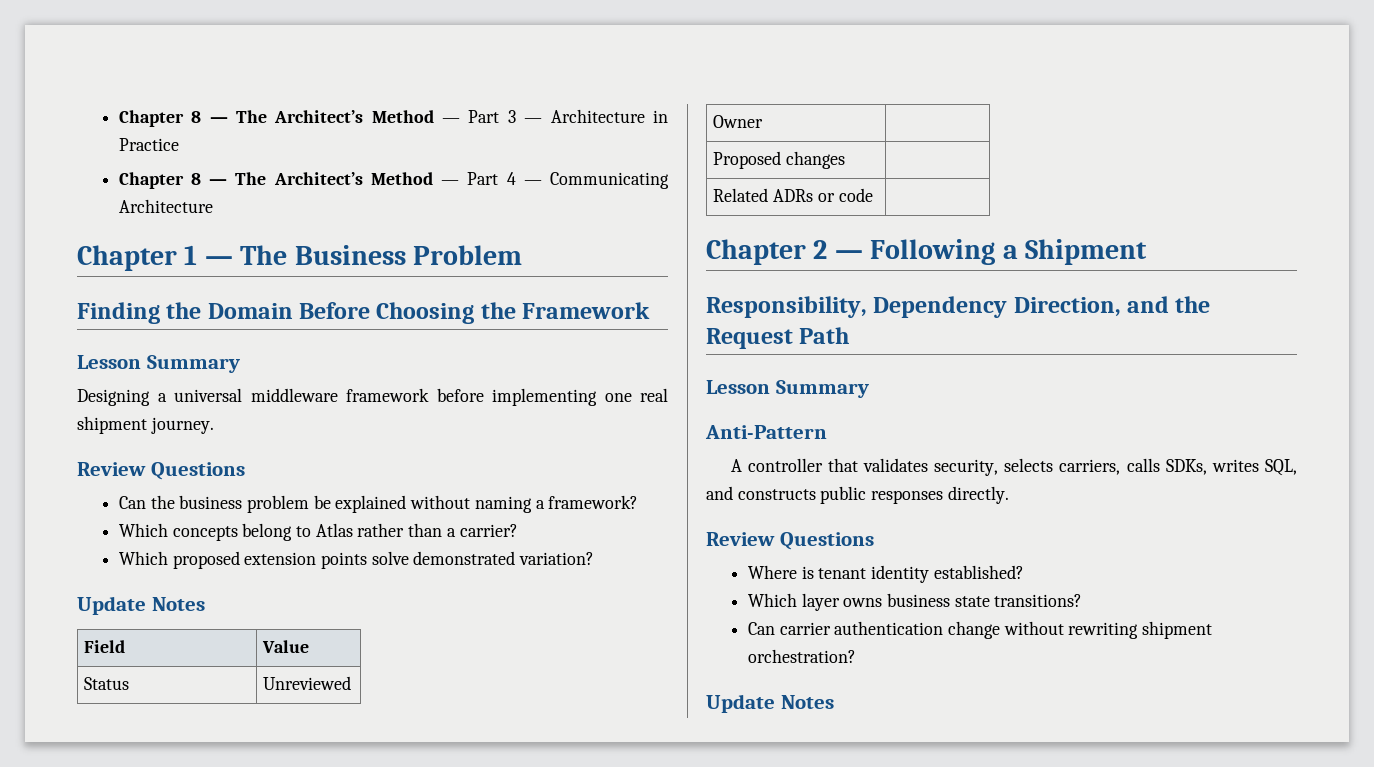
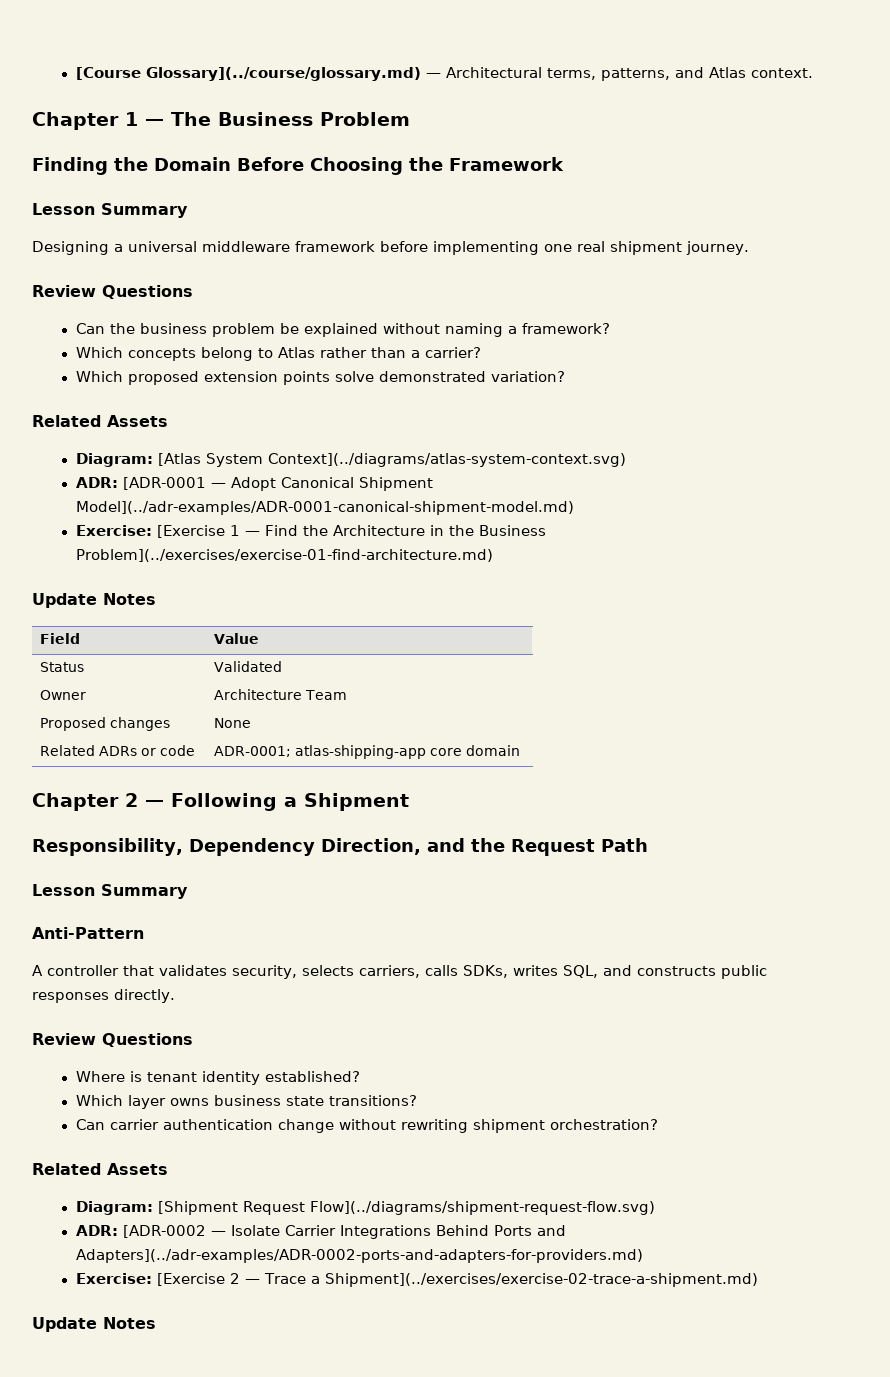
- Chapter 8 — The Architect’s Method — Part 3 — Architecture in Practice
- Chapter 8 — The Architect’s Method — Part 4 — Communicating Architecture
+ [Course Glossary](../course/glossary.md) — Architectural terms, patterns, and Atlas context.
  Which proposed extension points solve demonstrated variation?
+ Related Assets
+ Diagram: [Atlas System Context](../diagrams/atlas-system-context.svg)
+ ADR: [ADR-0001 — Adopt Canonical Shipment Model](../adr-examples/ADR-0001-canonical-shipment-model.md)
+ Exercise: [Exercise 1 — Find the Architecture in the Business Problem](../exercises/exercise-01-find-architecture.md)
- Status | Unreviewed
+ Status | Validated
- Owner |
+ Owner | Architecture Team
- Proposed changes |
+ Proposed changes | None
- Related ADRs or code |
+ Related ADRs or code | ADR-0001; atlas-shipping-app core domain
  Can carrier authentication change without rewriting shipment orchestration?
+ Related Assets
+ Diagram: [Shipment Request Flow](../diagrams/shipment-request-flow.svg)
+ ADR: [ADR-0002 — Isolate Carrier Integrations Behind Ports and Adapters](../adr-examples/ADR-0002-ports-and-adapters-for-providers.md)
+ Exercise: [Exercise 2 — Trace a Shipment](../exercises/exercise-02-trace-a-shipment.md)

